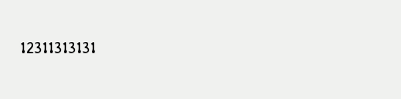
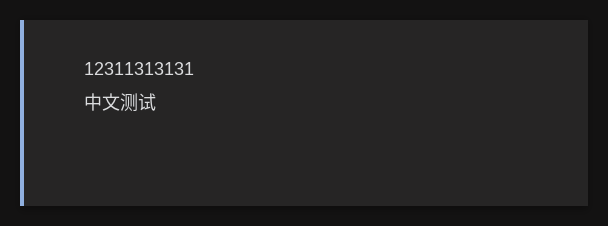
+ 中文测试

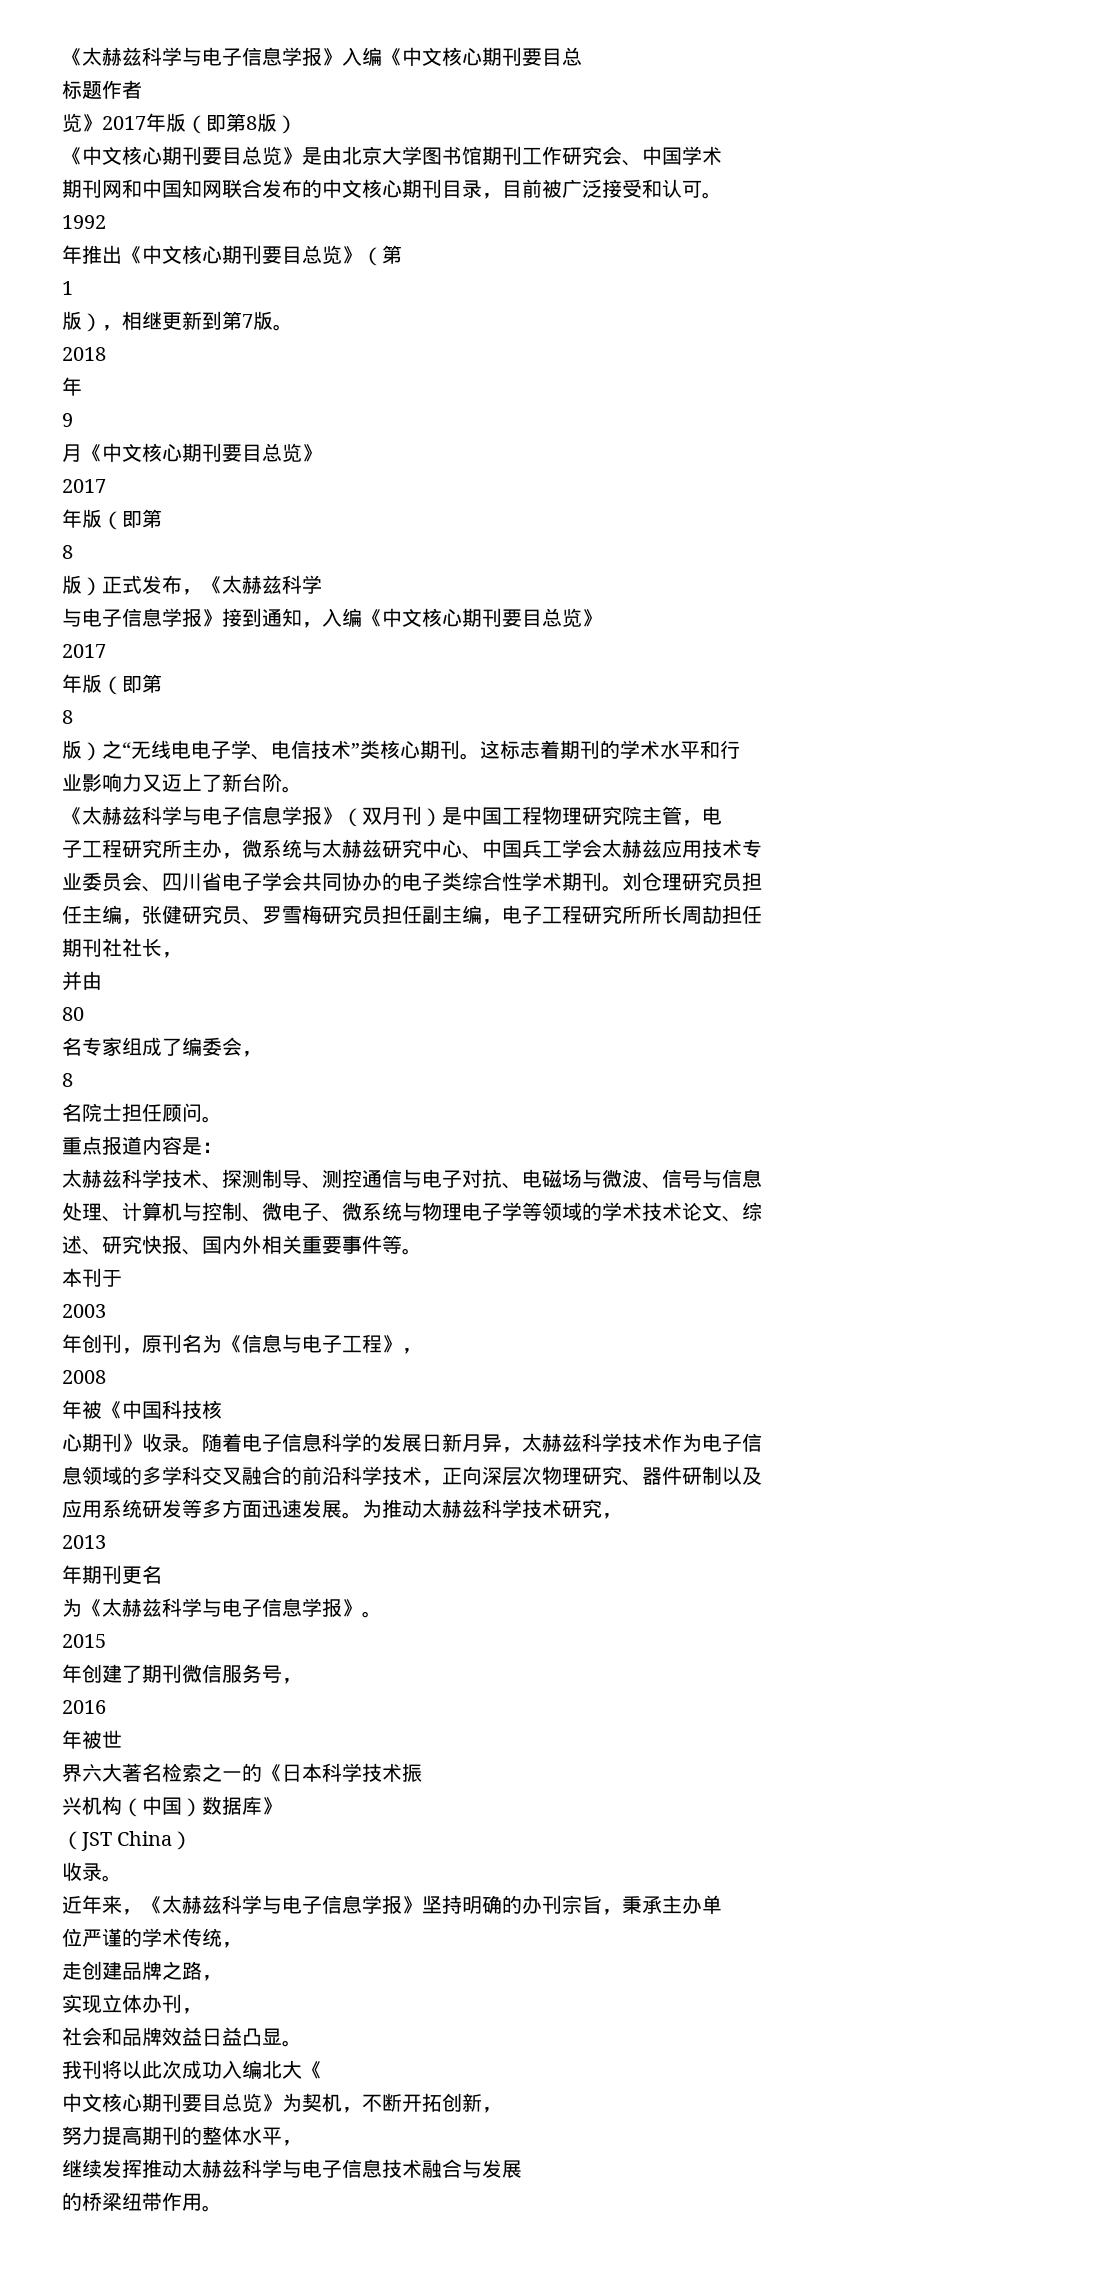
- 12311313131
- 中文测试
+ 《太赫兹科学与电子信息学报》入编《中文核心期刊要目总
+ 标题作者
+ 览》2017年版（即第8版）
+ 《中文核心期刊要目总览》是由北京大学图书馆期刊工作研究会、中国学术
+ 期刊网和中国知网联合发布的中文核心期刊目录，目前被广泛接受和认可。
+ 1992
+ 年推出《中文核心期刊要目总览》（第
+ 1
+ 版），相继更新到第7版。
+ 2018
+ 年
+ 9
+ 月《中文核心期刊要目总览》
+ 2017
+ 年版（即第
+ 8
+ 版）正式发布，《太赫兹科学
+ 与电子信息学报》接到通知，入编《中文核心期刊要目总览》
+ 2017
+ 年版（即第
+ 8
+ 版）之“无线电电子学、电信技术”类核心期刊。这标志着期刊的学术水平和行
+ 业影响力又迈上了新台阶。
+ 《太赫兹科学与电子信息学报》（双月刊）是中国工程物理研究院主管，电
+ 子工程研究所主办，微系统与太赫兹研究中心、中国兵工学会太赫兹应用技术专
+ 业委员会、四川省电子学会共同协办的电子类综合性学术期刊。刘仓理研究员担
+ 任主编，张健研究员、罗雪梅研究员担任副主编，电子工程研究所所长周劼担任
+ 期刊社社长，
+ 并由
+ 80
+ 名专家组成了编委会，
+ 8
+ 名院士担任顾问。
+ 重点报道内容是：
+ 太赫兹科学技术、探测制导、测控通信与电子对抗、电磁场与微波、信号与信息
+ 处理、计算机与控制、微电子、微系统与物理电子学等领域的学术技术论文、综
+ 述、研究快报、国内外相关重要事件等。
+ 本刊于
+ 2003
+ 年创刊，原刊名为《信息与电子工程》，
+ 2008
+ 年被《中国科技核
+ 心期刊》收录。随着电子信息科学的发展日新月异，太赫兹科学技术作为电子信
+ 息领域的多学科交叉融合的前沿科学技术，正向深层次物理研究、器件研制以及
+ 应用系统研发等多方面迅速发展。为推动太赫兹科学技术研究，
+ 2013
+ 年期刊更名
+ 为《太赫兹科学与电子信息学报》。
+ 2015
+ 年创建了期刊微信服务号，
+ 2016
+ 年被世
+ 界六大著名检索之一的《日本科学技术振
+ 兴机构（中国）数据库》
+ （JST China）
+ 收录。
+ 近年来，《太赫兹科学与电子信息学报》坚持明确的办刊宗旨，秉承主办单
+ 位严谨的学术传统，
+ 走创建品牌之路，
+ 实现立体办刊，
+ 社会和品牌效益日益凸显。
+ 我刊将以此次成功入编北大《
+ 中文核心期刊要目总览》为契机，不断开拓创新，
+ 努力提高期刊的整体水平，
+ 继续发挥推动太赫兹科学与电子信息技术融合与发展
+ 的桥梁纽带作用。

